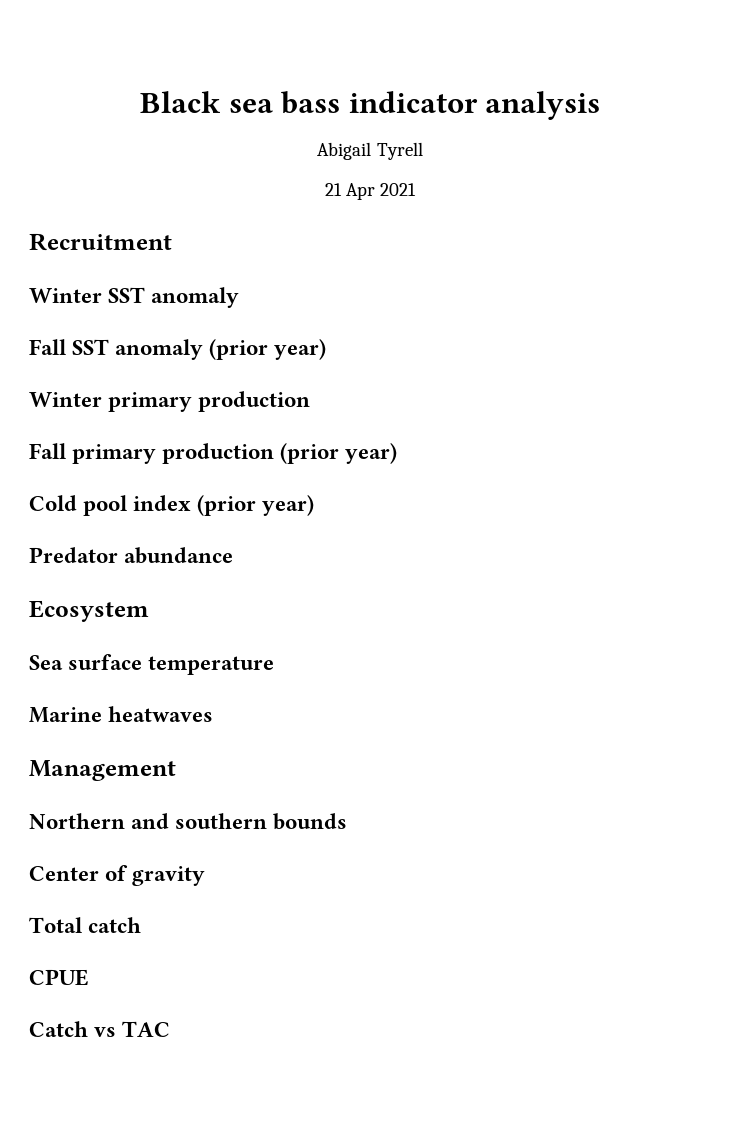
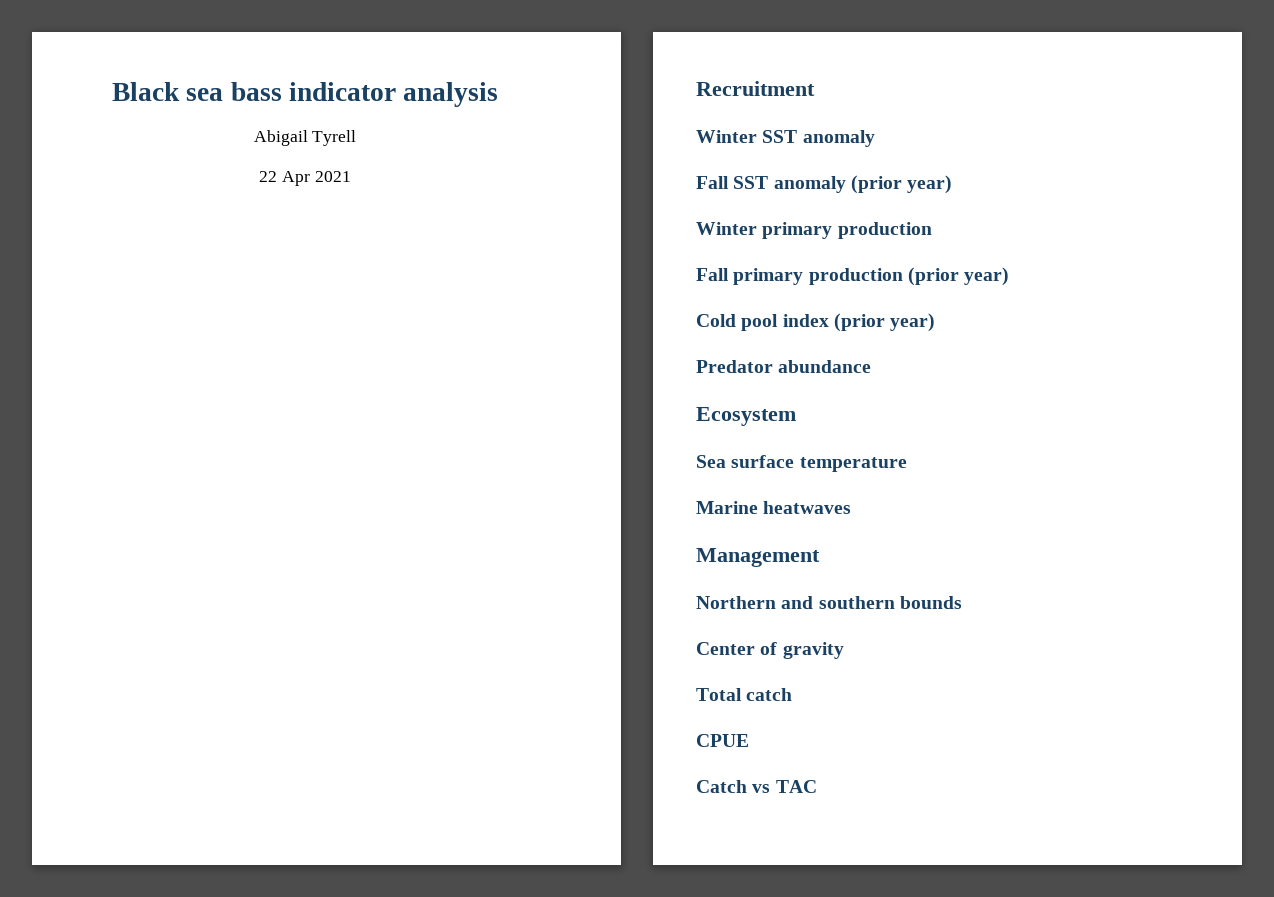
- 21 Apr 2021
+ 22 Apr 2021

